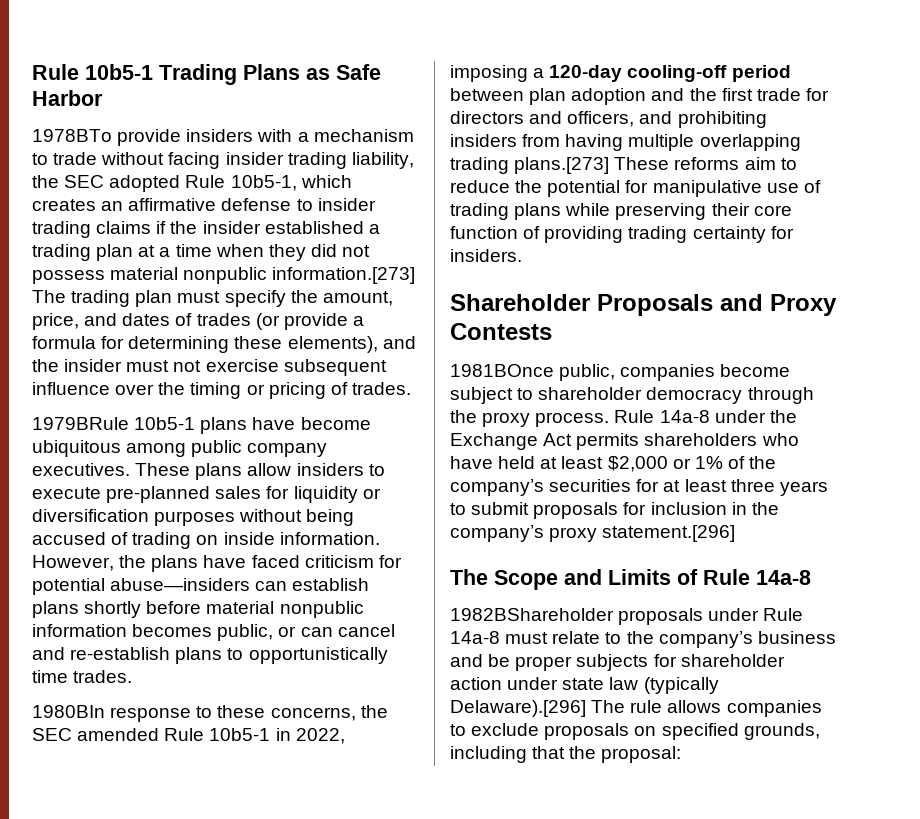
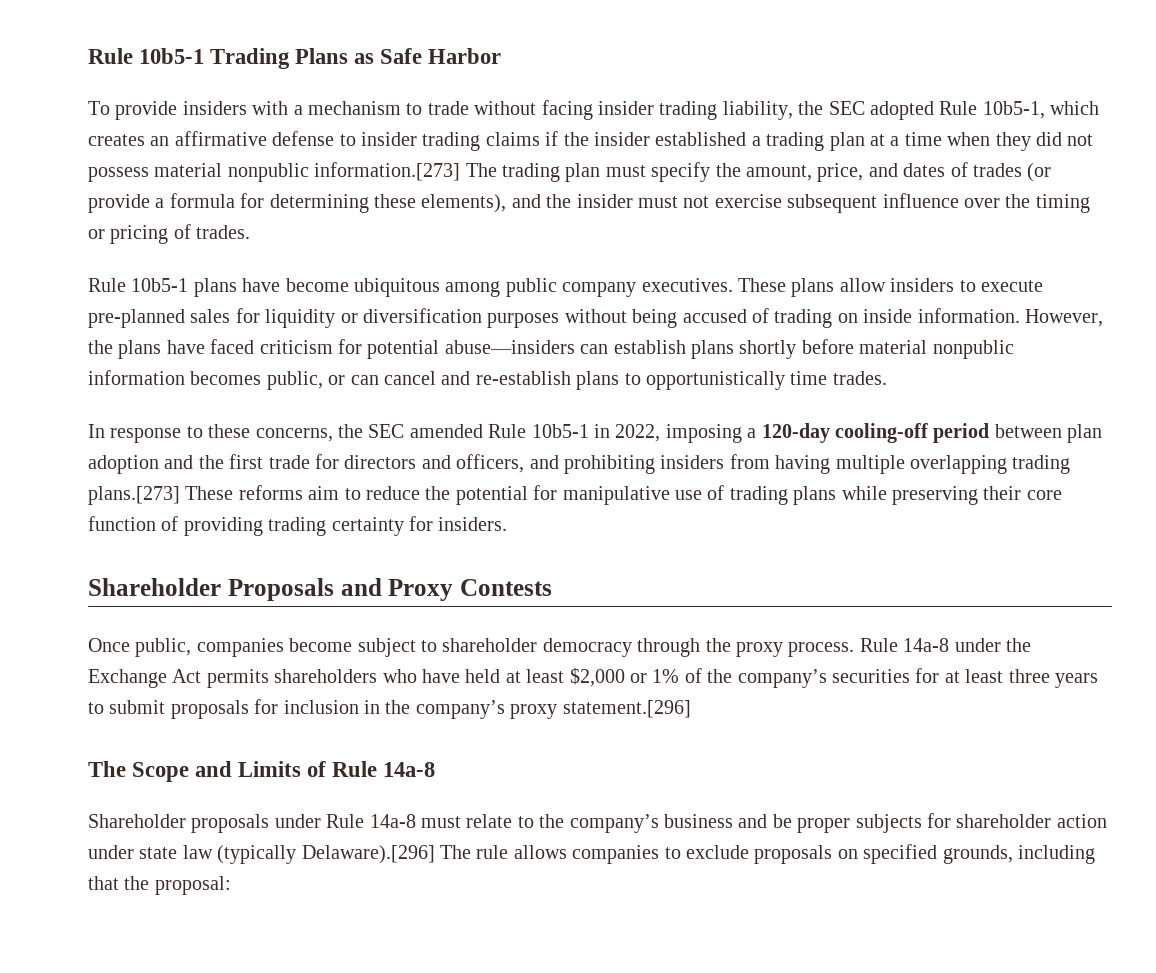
- 1978BTo provide insiders with a mechanism to trade without facing insider trading liability, the SEC adopted Rule 10b5-1, which creates an affirmative defense to insider trading claims if the insider established a trading plan at a time when they did not possess material nonpublic information.[273] The trading plan must specify the amount, price, and dates of trades (or provide a formula for determining these elements), and the insider must not exercise subsequent influence over the timing or pricing of trades.
+ To provide insiders with a mechanism to trade without facing insider trading liability, the SEC adopted Rule 10b5-1, which creates an affirmative defense to insider trading claims if the insider established a trading plan at a time when they did not possess material nonpublic information.[273] The trading plan must specify the amount, price, and dates of trades (or provide a formula for determining these elements), and the insider must not exercise subsequent influence over the timing or pricing of trades.
- 1979BRule 10b5-1 plans have become ubiquitous among public company executives.
+ Rule 10b5-1 plans have become ubiquitous among public company executives.
- 1980BIn response to these concerns, the SEC amended Rule 10b5-1 in 2022, imposing a 120-day cooling-off period between plan adoption and the first trade for directors and officers, and prohibiting insiders from having multiple overlapping trading plans.[273] These reforms aim to reduce the potential for manipulative use of trading plans while preserving their core function of providing trading certainty for insiders.
+ In response to these concerns, the SEC amended Rule 10b5-1 in 2022, imposing a 120-day cooling-off period between plan adoption and the first trade for directors and officers, and prohibiting insiders from having multiple overlapping trading plans.[273] These reforms aim to reduce the potential for manipulative use of trading plans while preserving their core function of providing trading certainty for insiders.
- 1981BOnce public, companies become subject to shareholder democracy through the proxy process.
+ Once public, companies become subject to shareholder democracy through the proxy process.
- 1982BShareholder proposals under Rule 14a-8 must relate to the company’s business and be proper subjects for shareholder action under state law (typically Delaware).[296] The rule allows companies to exclude proposals on specified grounds, including that the proposal:
+ Shareholder proposals under Rule 14a-8 must relate to the company’s business and be proper subjects for shareholder action under state law (typically Delaware).[296] The rule allows companies to exclude proposals on specified grounds, including that the proposal:

